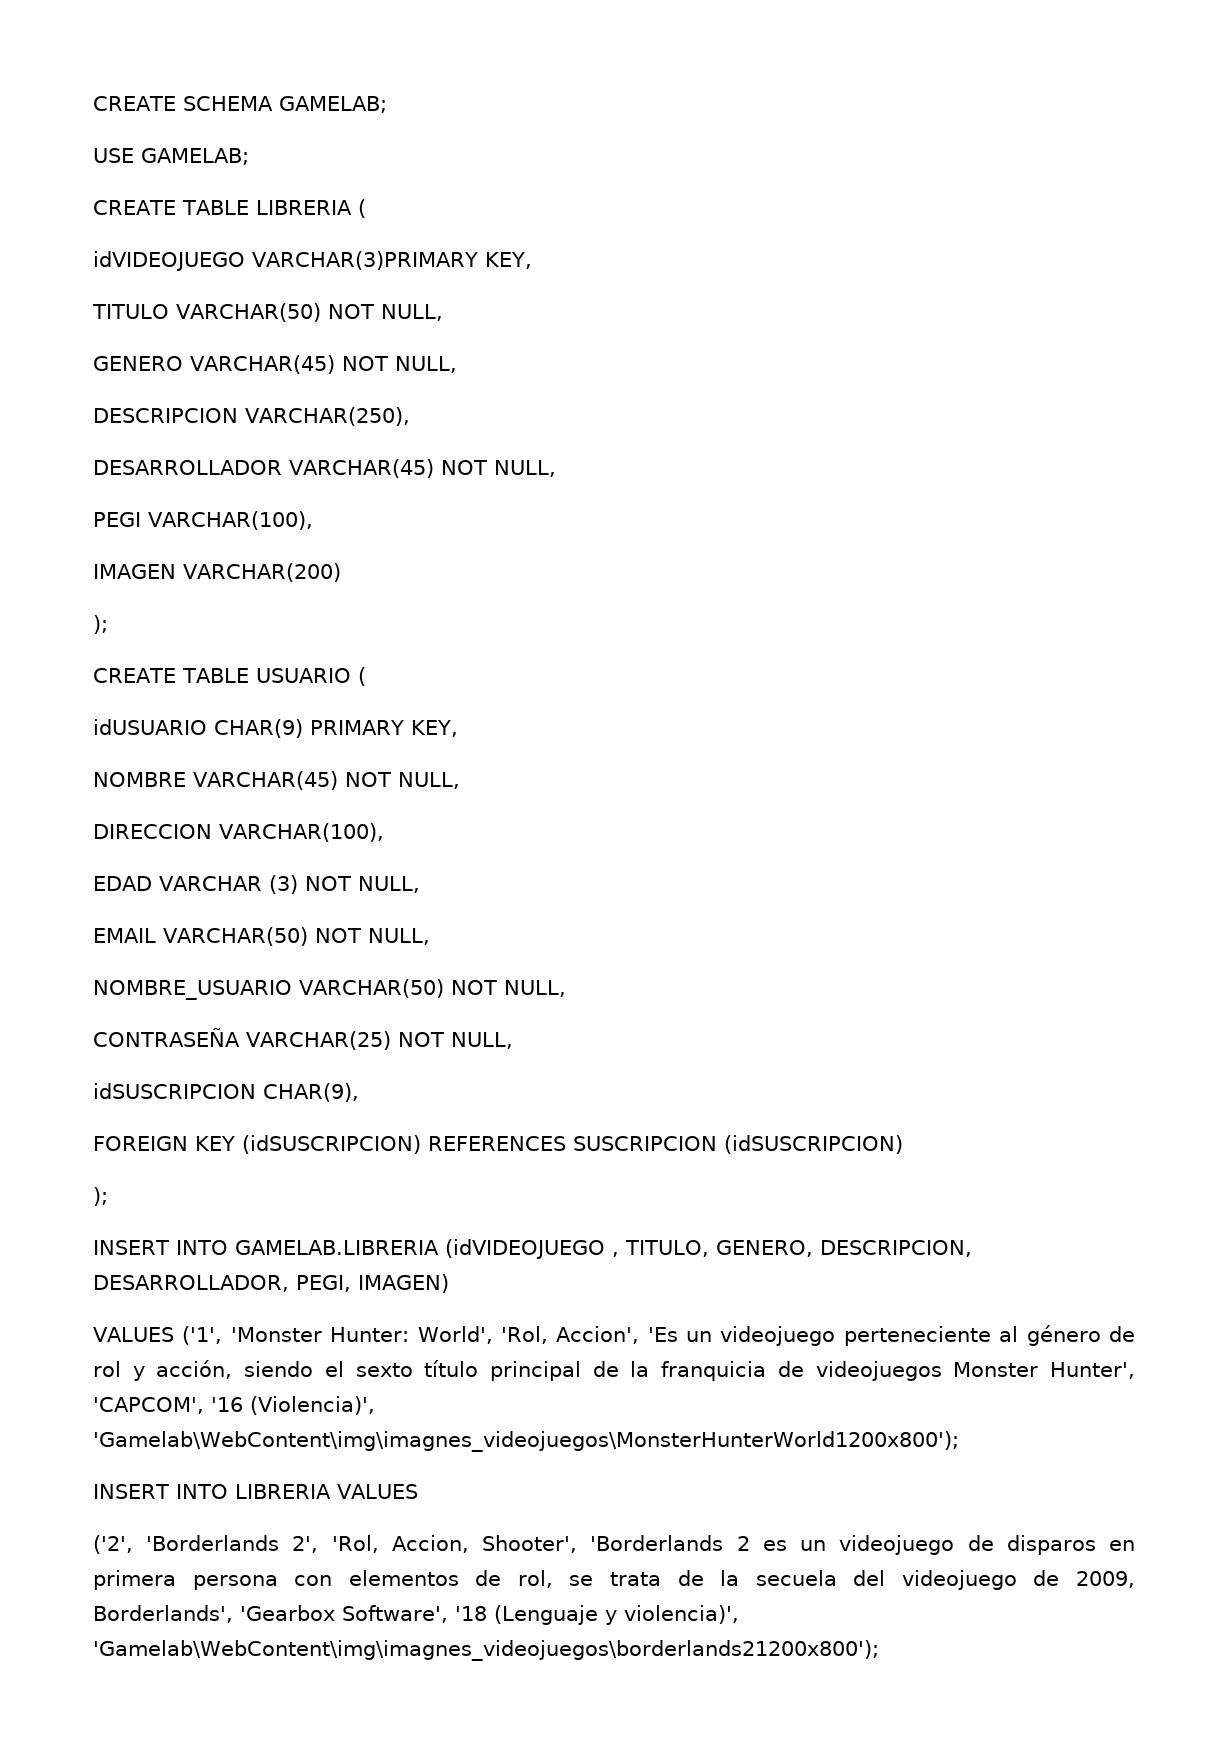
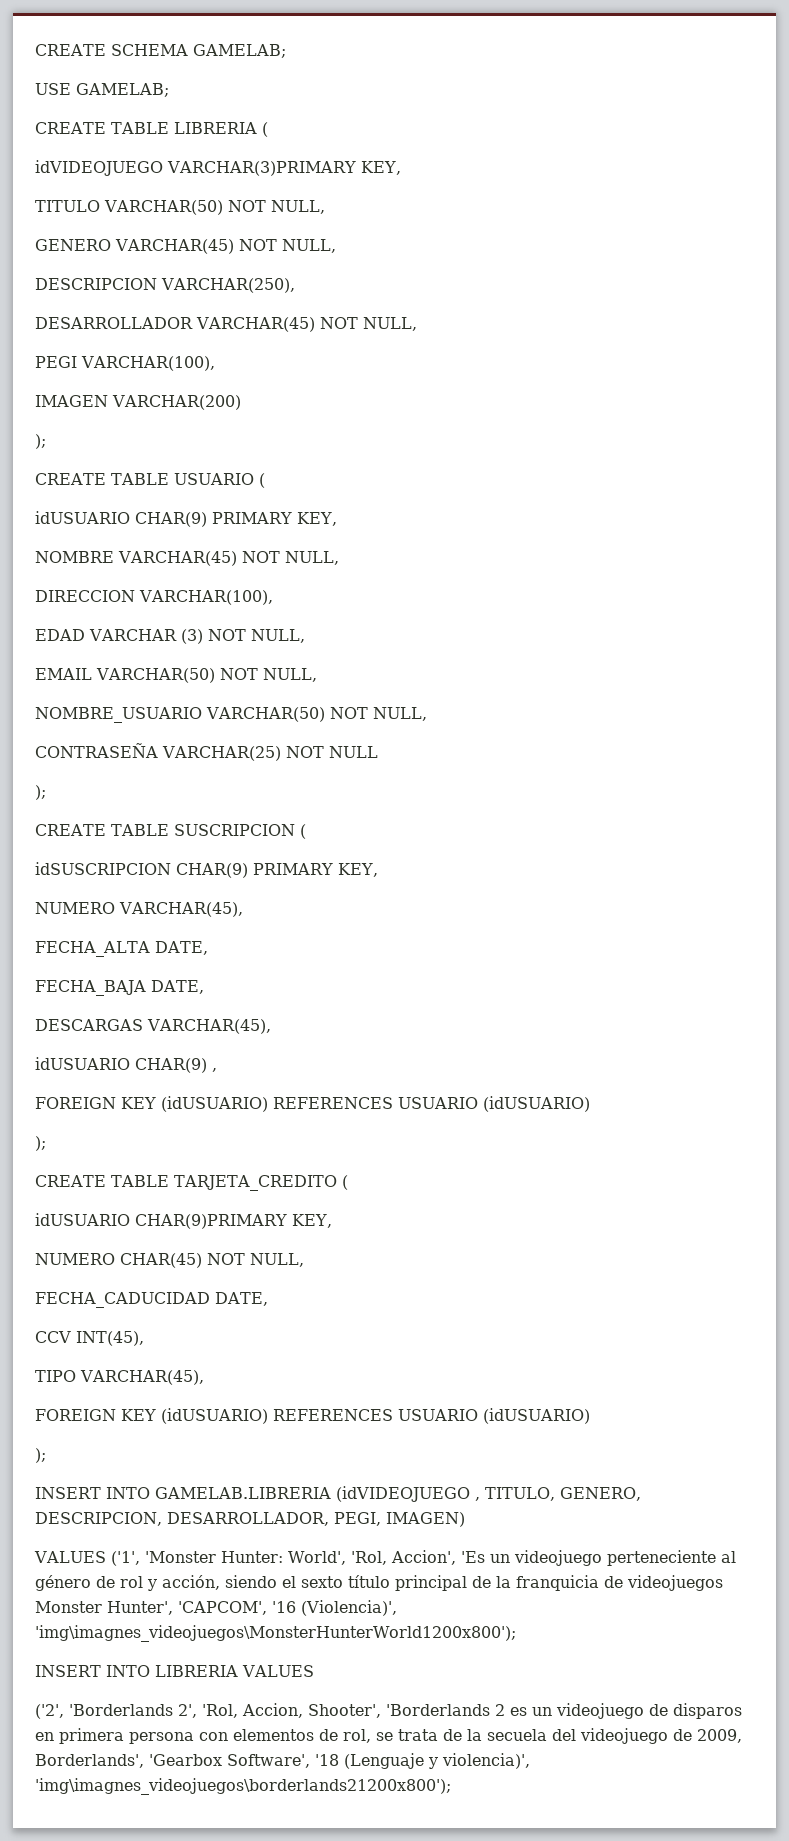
- CONTRASEÑA VARCHAR(25) NOT NULL,
- idSUSCRIPCION CHAR(9),
- FOREIGN KEY (idSUSCRIPCION) REFERENCES SUSCRIPCION (idSUSCRIPCION)
+ CONTRASEÑA VARCHAR(25) NOT NULL
+ );
+ CREATE TABLE SUSCRIPCION (
+ idSUSCRIPCION CHAR(9) PRIMARY KEY,
+ NUMERO VARCHAR(45),
+ FECHA_ALTA DATE,
+ FECHA_BAJA DATE,
+ DESCARGAS VARCHAR(45),
+ idUSUARIO CHAR(9) ,
+ FOREIGN KEY (idUSUARIO) REFERENCES USUARIO (idUSUARIO)
+ );
+ CREATE TABLE TARJETA_CREDITO (
+ idUSUARIO CHAR(9)PRIMARY KEY,
+ NUMERO CHAR(45) NOT NULL,
+ FECHA_CADUCIDAD DATE,
+ CCV INT(45),
+ TIPO VARCHAR(45),
+ FOREIGN KEY (idUSUARIO) REFERENCES USUARIO (idUSUARIO)
- VALUES ('1', 'Monster Hunter: World', 'Rol, Accion', 'Es un videojuego perteneciente al género de rol y acción, siendo el sexto título principal de la franquicia de videojuegos Monster Hunter', 'CAPCOM', '16 (Violencia)', 'Gamelab\WebContent\img\imagnes_videojuegos\MonsterHunterWorld1200x800');
+ VALUES ('1', 'Monster Hunter: World', 'Rol, Accion', 'Es un videojuego perteneciente al género de rol y acción, siendo el sexto título principal de la franquicia de videojuegos Monster Hunter', 'CAPCOM', '16 (Violencia)', 'img\imagnes_videojuegos\MonsterHunterWorld1200x800');
- ('2', 'Borderlands 2', 'Rol, Accion, Shooter', 'Borderlands 2 es un videojuego de disparos en primera persona con elementos de rol, se trata de la secuela del videojuego de 2009, Borderlands', 'Gearbox Software', '18 (Lenguaje y violencia)', 'Gamelab\WebContent\img\imagnes_videojuegos\borderlands21200x800');
+ ('2', 'Borderlands 2', 'Rol, Accion, Shooter', 'Borderlands 2 es un videojuego de disparos en primera persona con elementos de rol, se trata de la secuela del videojuego de 2009, Borderlands', 'Gearbox Software', '18 (Lenguaje y violencia)', 'img\imagnes_videojuegos\borderlands21200x800');

